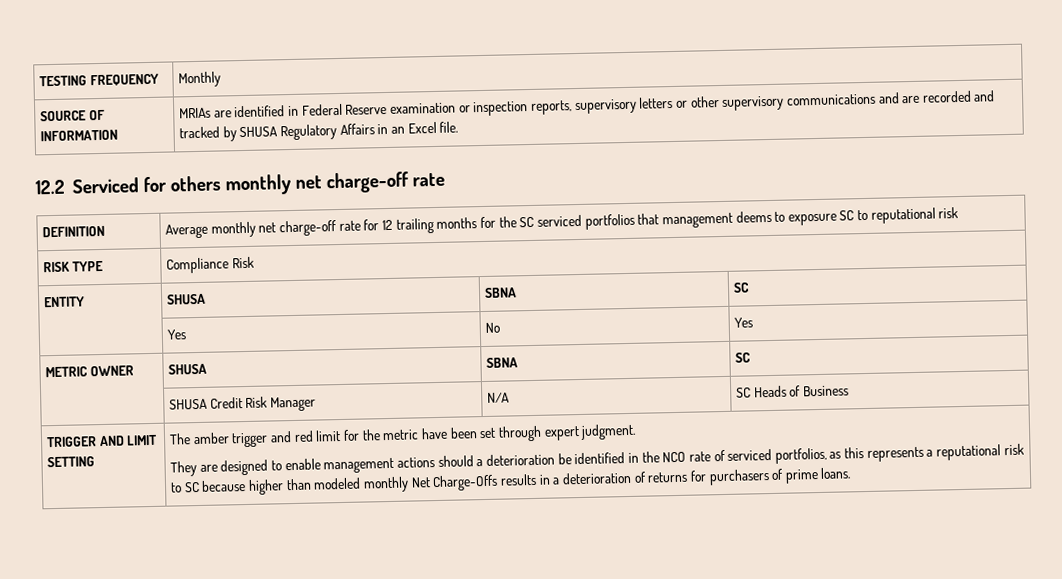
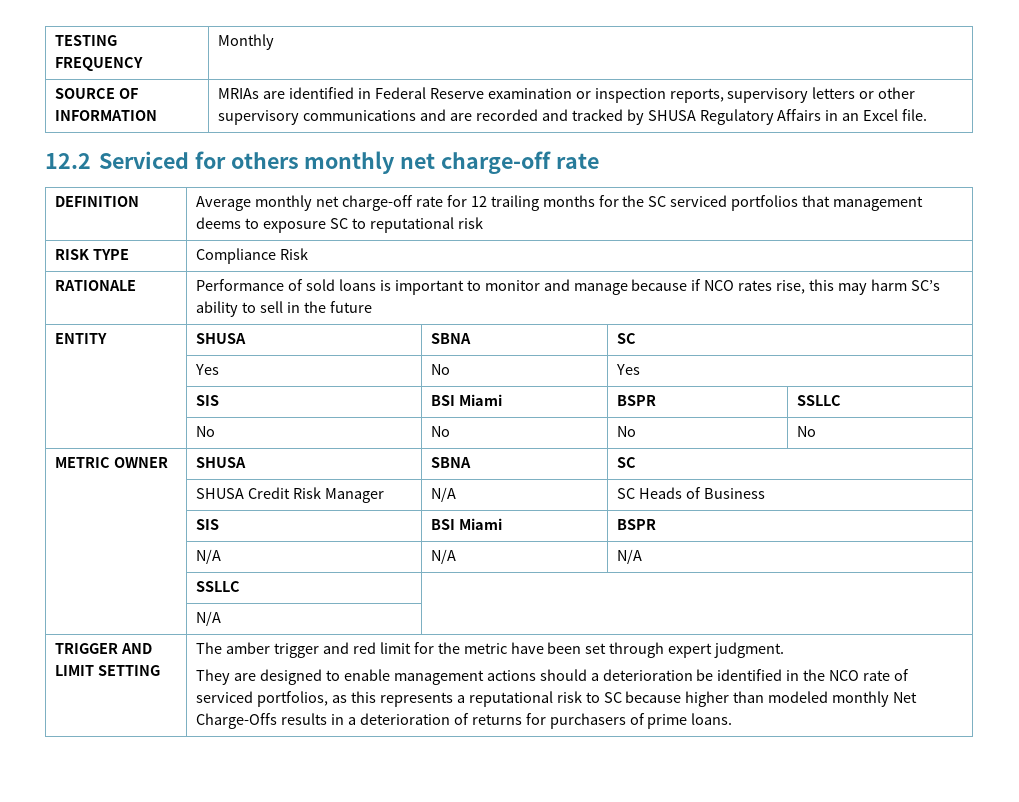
+ RATIONALE | Performance of sold loans is important to monitor and manage because if NCO rates rise, this may harm SC’s ability to sell in the future
+ | SIS | BSI Miami | BSPR | SSLLC
+ | No | No | No | No
  | SHUSA Credit Risk Manager | N/A | SC Heads of Business
+ | SIS | BSI Miami | BSPR
+ | N/A | N/A | N/A
+ | SSLLC |
+ | N/A |

